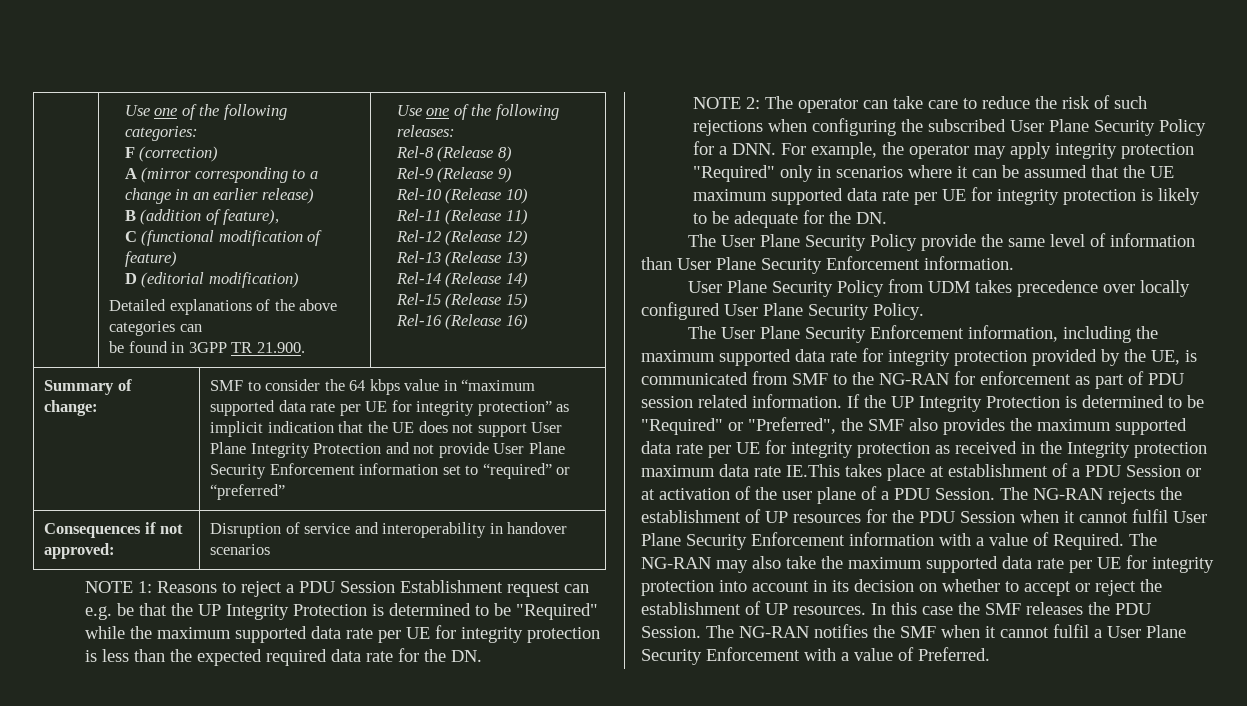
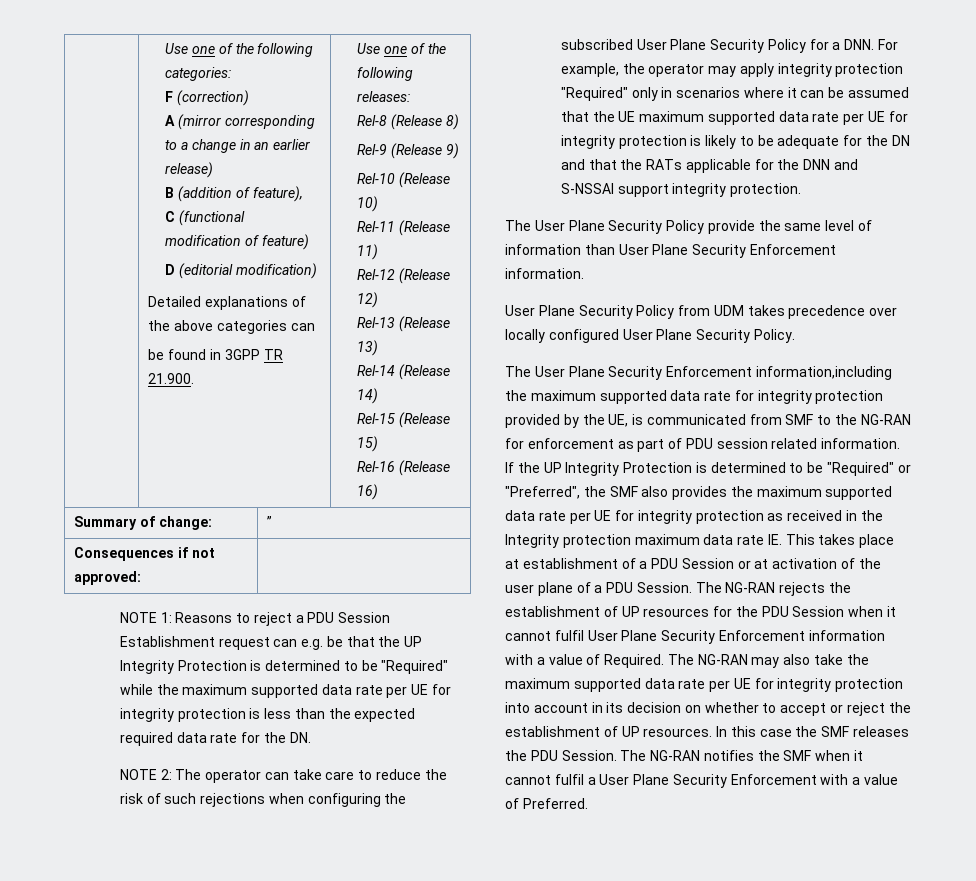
- SMF to consider the 64 kbps value in “maximum supported data rate per UE for integrity protection” as implicit indication that the UE does not support User Plane Integrity Protection and not provide User Plane Security Enforcement information set to “required” or “preferred”
- Consequences if not approved: | Disruption of service and interoperability in handover scenarios
+ ”
+ Consequences if not approved: |
- The operator can take care to reduce the risk of such rejections when configuring the subscribed User Plane Security Policy for a DNN. For example, the operator may apply integrity protection "Required" only in scenarios where it can be assumed that the UE maximum supported data rate per UE for integrity protection is likely to be adequate for the DN.
+ The operator can take care to reduce the risk of such rejections when configuring the subscribed User Plane Security Policy for a DNN. For example, the operator may apply integrity protection "Required" only in scenarios where it can be assumed that the UE maximum supported data rate per UE for integrity protection is likely to be adequate for the DN and that the RATs applicable for the DNN and S-NSSAI support integrity protection.
- The User Plane Security Enforcement information, including the maximum supported data rate for integrity protection provided by the UE, is communicated from SMF to the NG-RAN for enforcement as part of PDU session related information.
+ The User Plane Security Enforcement information,including the maximum supported data rate for integrity protection provided by the UE, is communicated from SMF to the NG-RAN for enforcement as part of PDU session related information.
- If the UP Integrity Protection is determined to be "Required" or "Preferred", the SMF also provides the maximum supported data rate per UE for integrity protection as received in the Integrity protection maximum data rate IE.This takes place at establishment of a PDU Session or at activation of the user plane of a PDU Session.
+ If the UP Integrity Protection is determined to be "Required" or "Preferred", the SMF also provides the maximum supported data rate per UE for integrity protection as received in the Integrity protection maximum data rate IE. This takes place at establishment of a PDU Session or at activation of the user plane of a PDU Session.

